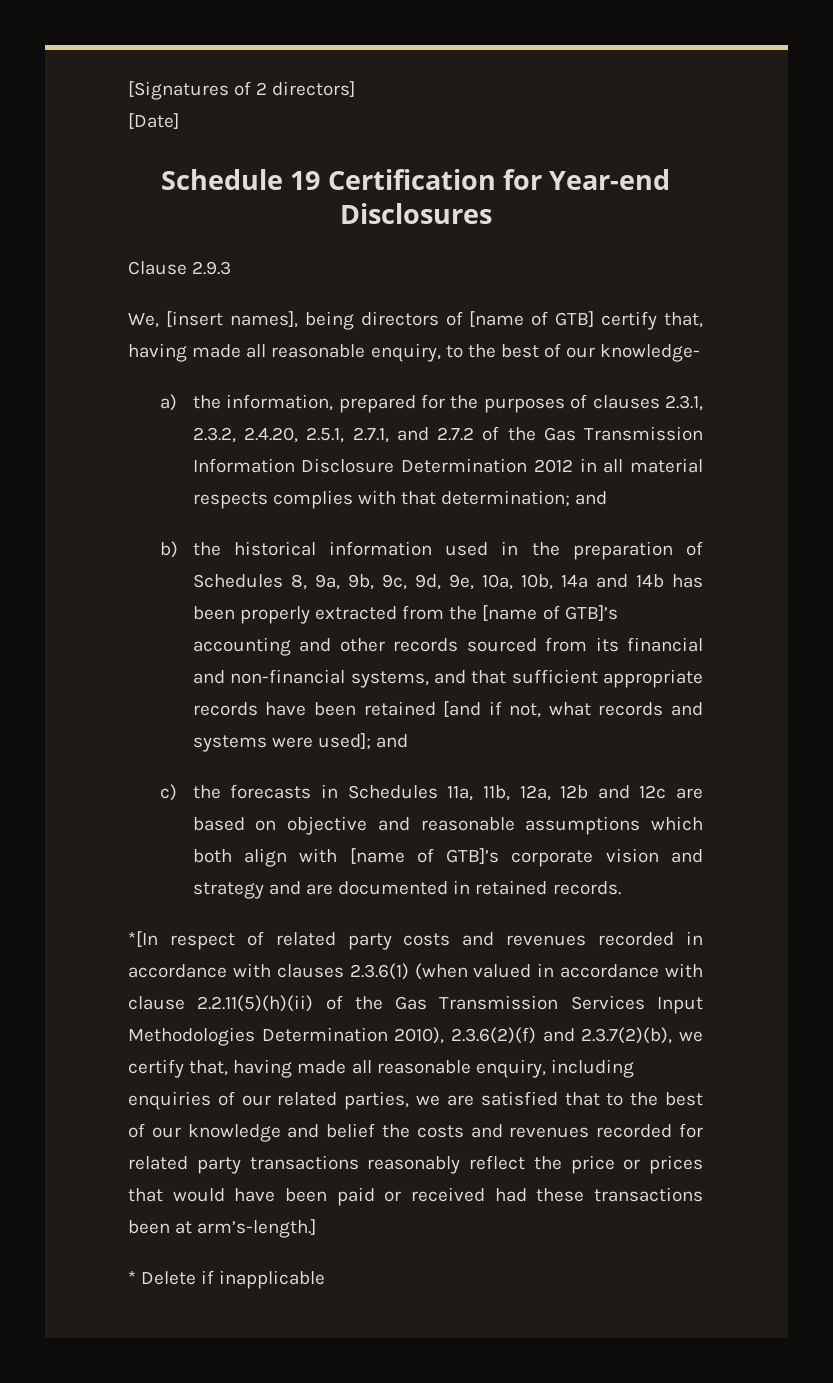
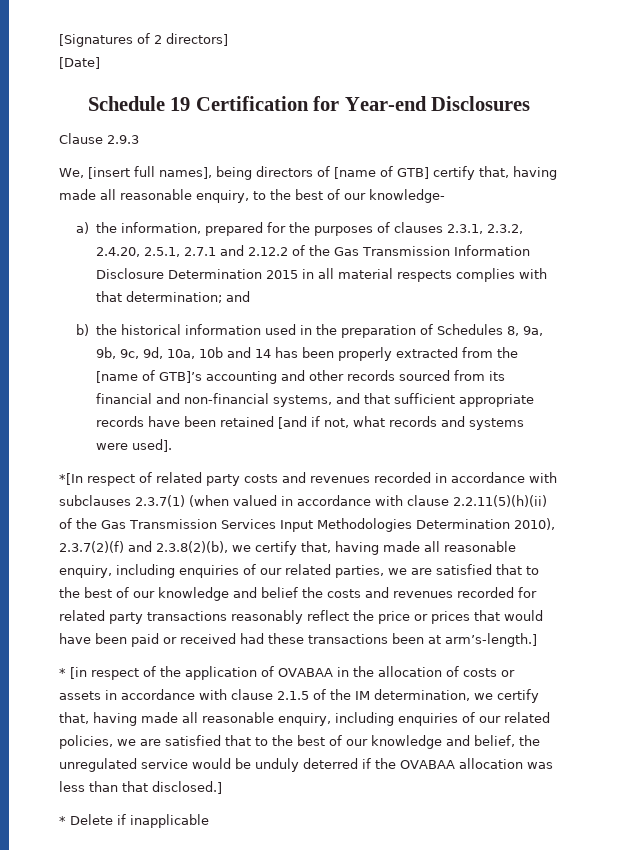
- We, [insert names], being directors of [name of GTB] certify that, having made all reasonable enquiry, to the best of our knowledge-
+ We, [insert full names], being directors of [name of GTB] certify that, having made all reasonable enquiry, to the best of our knowledge-
- a) the information, prepared for the purposes of clauses 2.3.1, 2.3.2, 2.4.20, 2.5.1, 2.7.1, and 2.7.2 of the Gas Transmission Information Disclosure Determination 2012 in all material respects complies with that determination; and
+ a) the information, prepared for the purposes of clauses 2.3.1, 2.3.2, 2.4.20, 2.5.1, 2.7.1 and 2.12.2 of the Gas Transmission Information Disclosure Determination 2015 in all material respects complies with that determination; and
- b) the historical information used in the preparation of Schedules 8, 9a, 9b, 9c, 9d, 9e, 10a, 10b, 14a and 14b has been properly extracted from the [name of GTB]’s accounting and other records sourced from its financial and non-financial systems, and that sufficient appropriate records have been retained [and if not, what records and systems were used]; and
- c) the forecasts in Schedules 11a, 11b, 12a, 12b and 12c are based on objective and reasonable assumptions which both align with [name of GTB]’s corporate vision and strategy and are documented in retained records.
+ b) the historical information used in the preparation of Schedules 8, 9a, 9b, 9c, 9d, 10a, 10b and 14 has been properly extracted from the [name of GTB]’s accounting and other records sourced from its financial and non-financial systems, and that sufficient appropriate records have been retained [and if not, what records and systems were used].
- *[In respect of related party costs and revenues recorded in accordance with clauses 2.3.6(1) (when valued in accordance with clause 2.2.11(5)(h)(ii) of the Gas Transmission Services Input Methodologies Determination 2010), 2.3.6(2)(f) and 2.3.7(2)(b), we certify that, having made all reasonable enquiry, including enquiries of our related parties, we are satisfied that to the best of our knowledge and belief the costs and revenues recorded for related party transactions reasonably reflect the price or prices that would have been paid or received had these transactions been at arm’s-length.]
+ *[In respect of related party costs and revenues recorded in accordance with subclauses 2.3.7(1) (when valued in accordance with clause 2.2.11(5)(h)(ii) of the Gas Transmission Services Input Methodologies Determination 2010), 2.3.7(2)(f) and 2.3.8(2)(b), we certify that, having made all reasonable enquiry, including enquiries of our related parties, we are satisfied that to the best of our knowledge and belief the costs and revenues recorded for related party transactions reasonably reflect the price or prices that would have been paid or received had these transactions been at arm’s-length.]
+ * [in respect of the application of OVABAA in the allocation of costs or assets in accordance with clause 2.1.5 of the IM determination, we certify that, having made all reasonable enquiry, including enquiries of our related policies, we are satisfied that to the best of our knowledge and belief, the unregulated service would be unduly deterred if the OVABAA allocation was less than that disclosed.]

